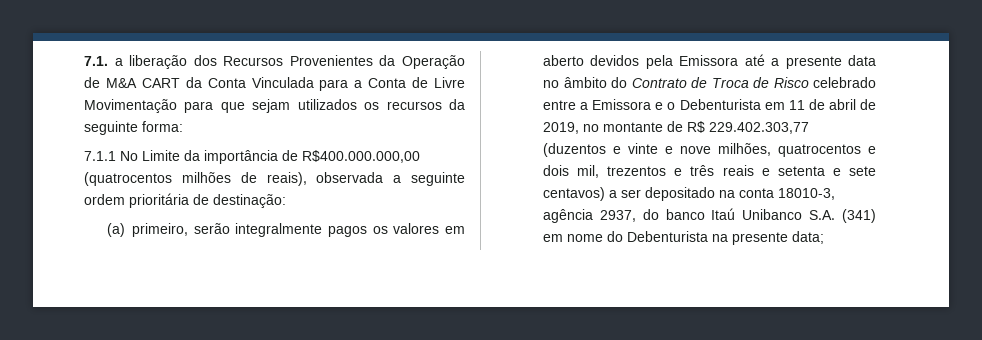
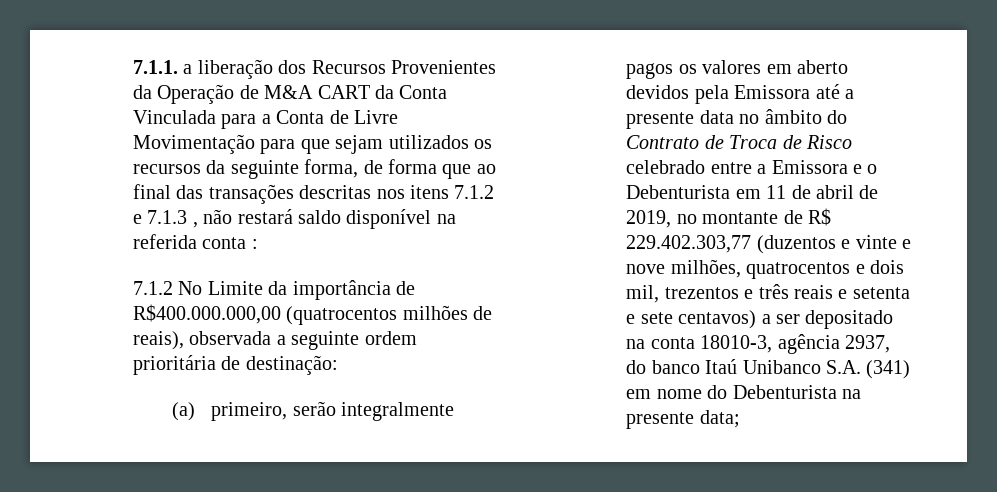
- 7.1. a liberação dos Recursos Provenientes da Operação de M&A CART da Conta Vinculada para a Conta de Livre Movimentação para que sejam utilizados os recursos da seguinte forma:
- 7.1.1 No Limite da importância de R$400.000.000,00 (quatrocentos milhões de reais), observada a seguinte ordem prioritária de destinação:
+ 7.1.1. a liberação dos Recursos Provenientes da Operação de M&A CART da Conta Vinculada para a Conta de Livre Movimentação para que sejam utilizados os recursos da seguinte forma, de forma que ao final das transações descritas nos itens 7.1.2 e 7.1.3 , não restará saldo disponível na referida conta :
+ 7.1.2 No Limite da importância de R$400.000.000,00 (quatrocentos milhões de reais), observada a seguinte ordem prioritária de destinação:

